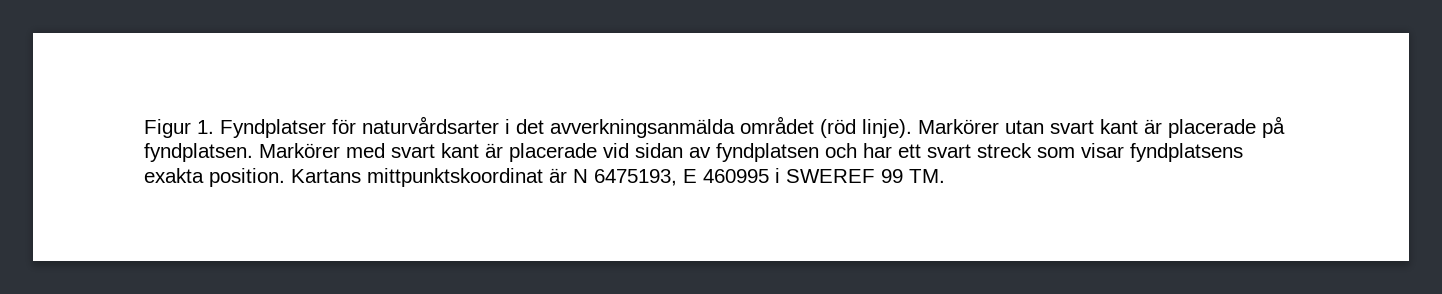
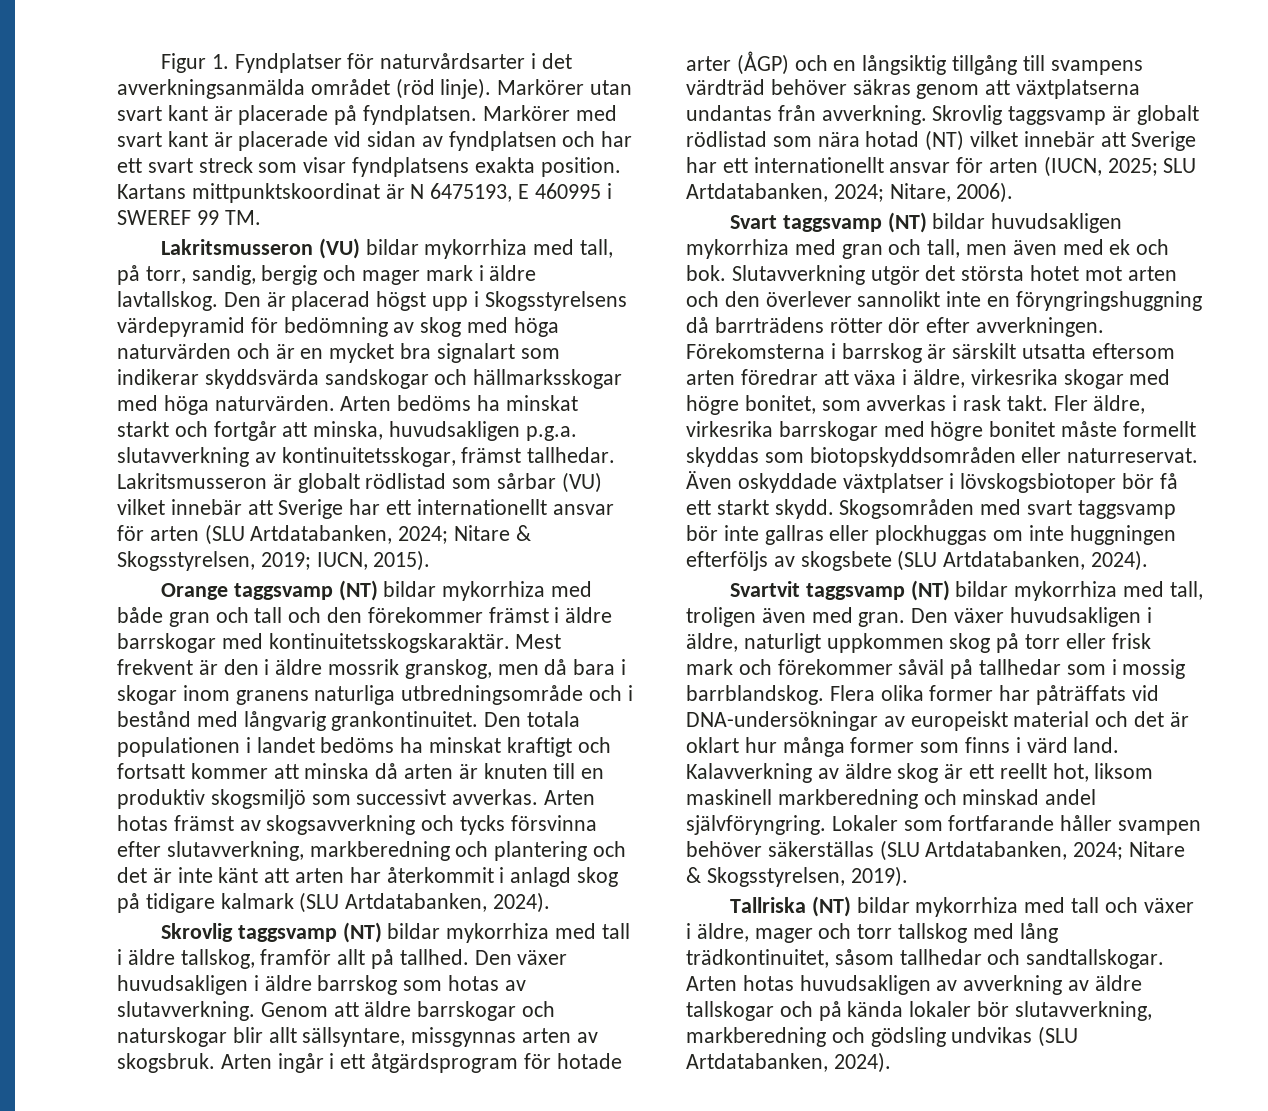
+ Lakritsmusseron (VU) bildar mykorrhiza med tall, på torr, sandig, bergig och mager mark i äldre lavtallskog. Den är placerad högst upp i Skogsstyrelsens värdepyramid för bedömning av skog med höga naturvärden och är en mycket bra signalart som indikerar skyddsvärda sandskogar och hällmarksskogar med höga naturvärden. Arten bedöms ha minskat starkt och fortgår att minska, huvudsakligen p.g.a. slutavverkning av kontinuitetsskogar, främst tallhedar. Lakritsmusseron är globalt rödlistad som sårbar (VU) vilket innebär att Sverige har ett internationellt ansvar för arten (SLU Artdatabanken, 2024; Nitare & Skogsstyrelsen, 2019; IUCN, 2015).
+ Orange taggsvamp (NT) bildar mykorrhiza med både gran och tall och den förekommer främst i äldre barrskogar med kontinuitetsskogskaraktär. Mest frekvent är den i äldre mossrik granskog, men då bara i skogar inom granens naturliga utbredningsområde och i bestånd med långvarig grankontinuitet. Den totala populationen i landet bedöms ha minskat kraftigt och fortsatt kommer att minska då arten är knuten till en produktiv skogsmiljö som successivt avverkas. Arten hotas främst av skogsavverkning och tycks försvinna efter slutavverkning, markberedning och plantering och det är inte känt att arten har återkommit i anlagd skog på tidigare kalmark (SLU Artdatabanken, 2024).
+ Skrovlig taggsvamp (NT) bildar mykorrhiza med tall i äldre tallskog, framför allt på tallhed. Den växer huvudsakligen i äldre barrskog som hotas av slutavverkning. Genom att äldre barrskogar och naturskogar blir allt sällsyntare, missgynnas arten av skogsbruk. Arten ingår i ett åtgärdsprogram för hotade arter (ÅGP) och en långsiktig tillgång till svampens värdträd behöver säkras genom att växtplatserna undantas från avverkning. Skrovlig taggsvamp är globalt rödlistad som nära hotad (NT) vilket innebär att Sverige har ett internationellt ansvar för arten (IUCN, 2025; SLU Artdatabanken, 2024; Nitare, 2006).
+ Svart taggsvamp (NT) bildar huvudsakligen mykorrhiza med gran och tall, men även med ek och bok. Slutavverkning utgör det största hotet mot arten och den överlever sannolikt inte en föryngringshuggning då barrträdens rötter dör efter avverkningen. Förekomsterna i barrskog är särskilt utsatta eftersom arten föredrar att växa i äldre, virkesrika skogar med högre bonitet, som avverkas i rask takt. Fler äldre, virkesrika barrskogar med högre bonitet måste formellt skyddas som biotopskyddsområden eller naturreservat. Även oskyddade växtplatser i lövskogsbiotoper bör få ett starkt skydd. Skogsområden med svart taggsvamp bör inte gallras eller plockhuggas om inte huggningen efterföljs av skogsbete (SLU Artdatabanken, 2024).
+ Svartvit taggsvamp (NT) bildar mykorrhiza med tall, troligen även med gran. Den växer huvudsakligen i äldre, naturligt uppkommen skog på torr eller frisk mark och förekommer såväl på tallhedar som i mossig barrblandskog. Flera olika former har påträffats vid DNA-undersökningar av europeiskt material och det är oklart hur många former som finns i värd land. Kalavverkning av äldre skog är ett reellt hot, liksom maskinell markberedning och minskad andel självföryngring. Lokaler som fortfarande håller svampen behöver säkerställas (SLU Artdatabanken, 2024; Nitare & Skogsstyrelsen, 2019).
+ Tallriska (NT) bildar mykorrhiza med tall och växer i äldre, mager och torr tallskog med lång trädkontinuitet, såsom tallhedar och sandtallskogar. Arten hotas huvudsakligen av avverkning av äldre tallskogar och på kända lokaler bör slutavverkning, markberedning och gödsling undvikas (SLU Artdatabanken, 2024).

